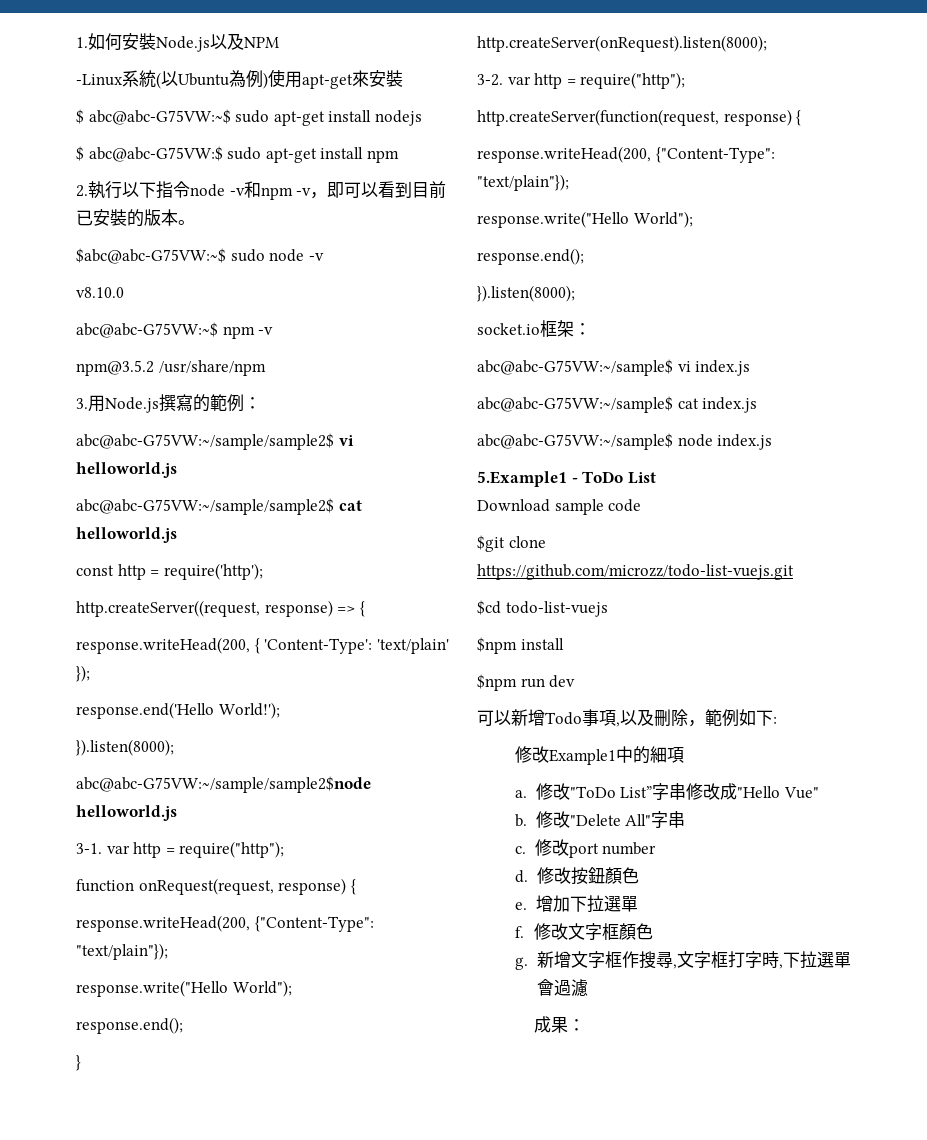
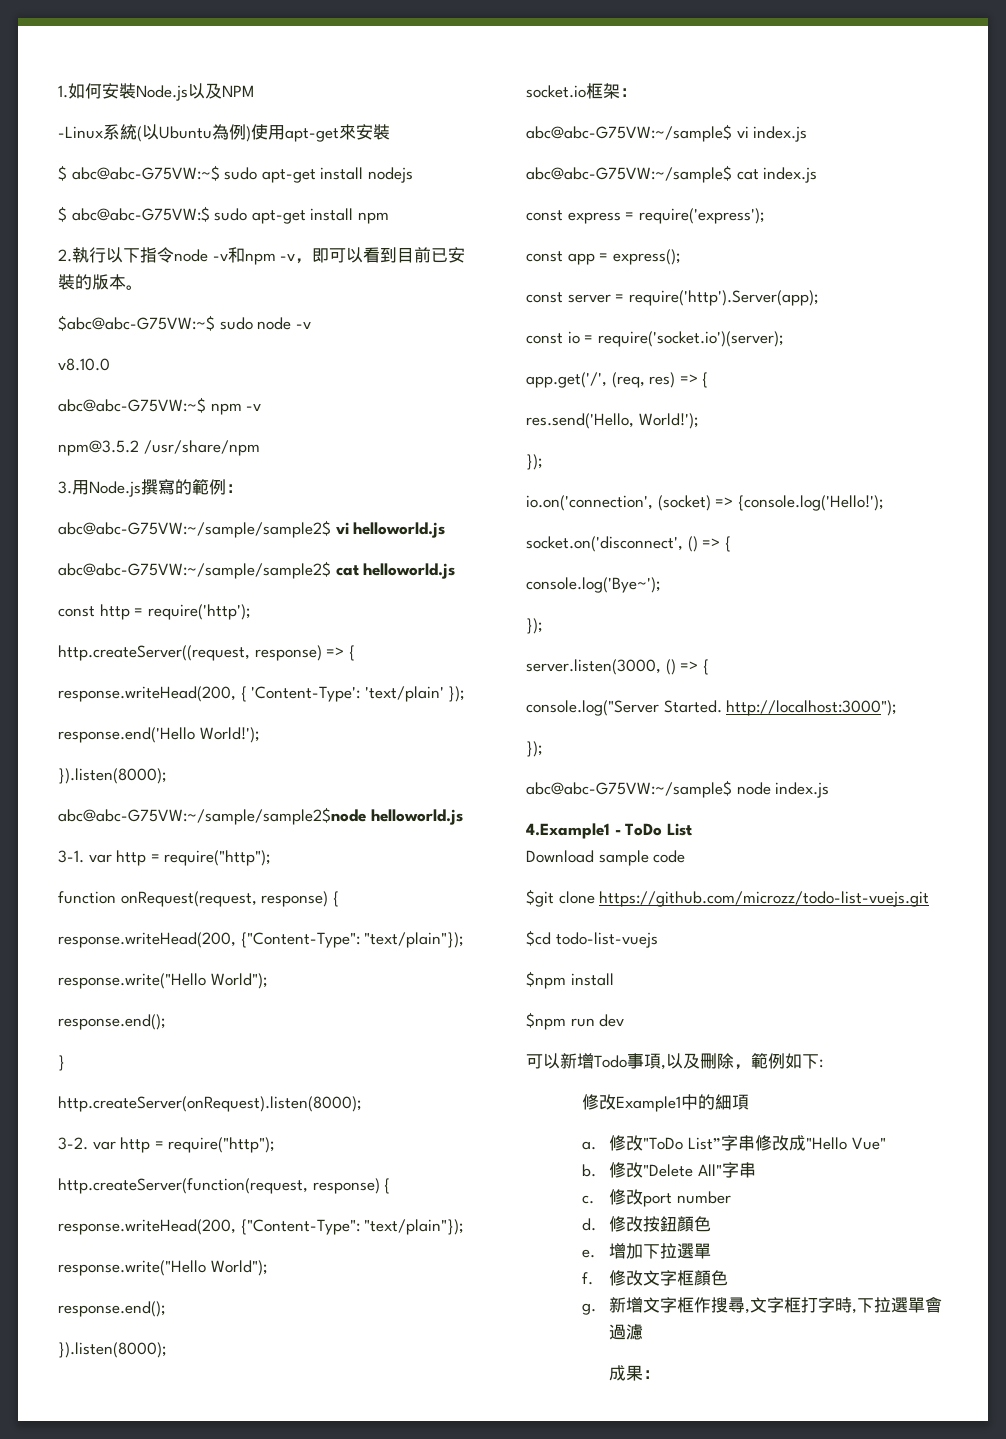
+ const express = require('express');
+ const app = express();
+ const server = require('http').Server(app);
+ const io = require('socket.io')(server);
+ app.get('/', (req, res) => {
+ res.send('Hello, World!');
+ });
+ io.on('connection', (socket) => {console.log('Hello!');
+ socket.on('disconnect', () => {
+ console.log('Bye~');
+ });
+ server.listen(3000, () => {
+ console.log("Server Started. http://localhost:3000");
+ });
- 5.Example1 - ToDo List
+ 4.Example1 - ToDo List

